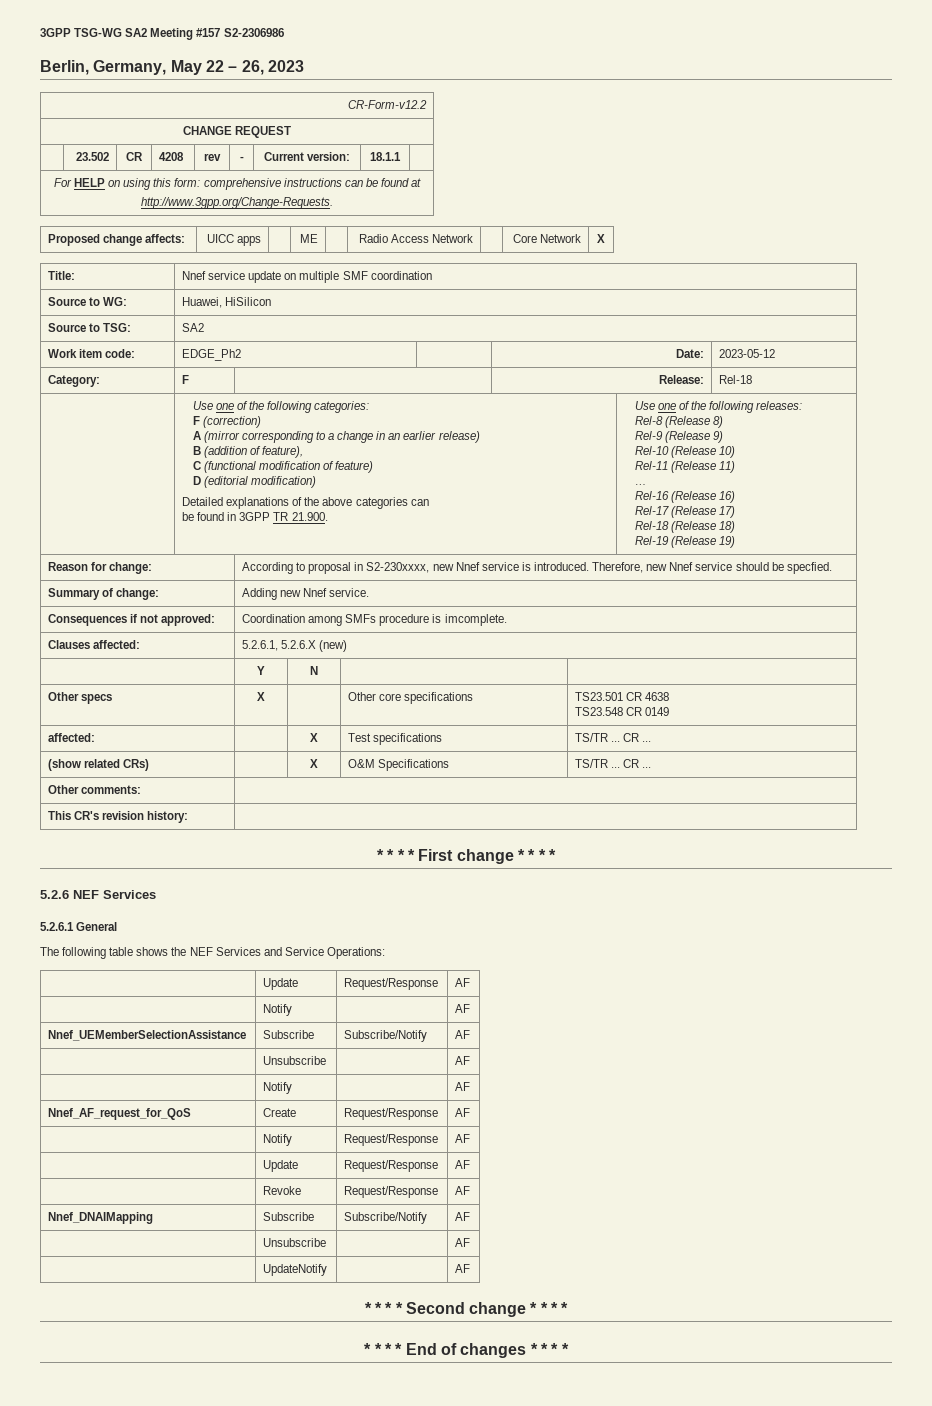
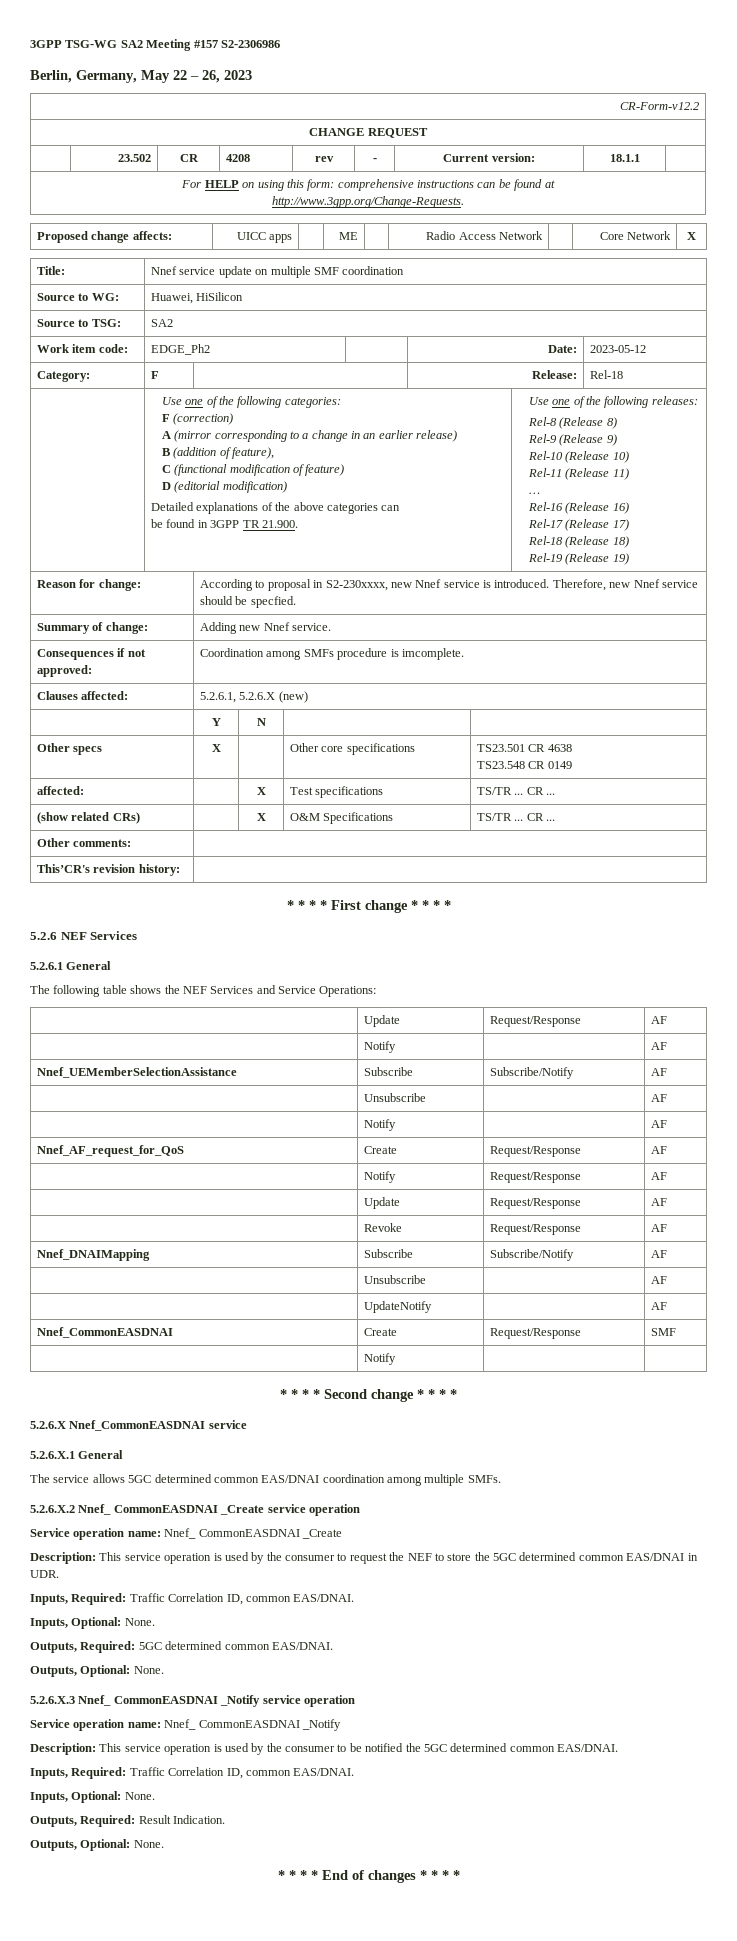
- This CR's revision history: |
+ This’CR's revision history: |
+ Nnef_CommonEASDNAI | Create | Request/Response | SMF
+ | Notify | |
+ 5.2.6.X Nnef_CommonEASDNAI service
+ 5.2.6.X.1 General
+ The service allows 5GC determined common EAS/DNAI coordination among multiple SMFs.
+ 5.2.6.X.2 Nnef_ CommonEASDNAI _Create service operation
+ Service operation name: Nnef_ CommonEASDNAI _Create
+ Description: This service operation is used by the consumer to request the NEF to store the 5GC determined common EAS/DNAI in UDR.
+ Inputs, Required: Traffic Correlation ID, common EAS/DNAI.
+ Inputs, Optional: None.
+ Outputs, Required: 5GC determined common EAS/DNAI.
+ Outputs, Optional: None.
+ 5.2.6.X.3 Nnef_ CommonEASDNAI _Notify service operation
+ Service operation name: Nnef_ CommonEASDNAI _Notify
+ Description: This service operation is used by the consumer to be notified the 5GC determined common EAS/DNAI.
+ Inputs, Required: Traffic Correlation ID, common EAS/DNAI.
+ Inputs, Optional: None.
+ Outputs, Required: Result Indication.
+ Outputs, Optional: None.

